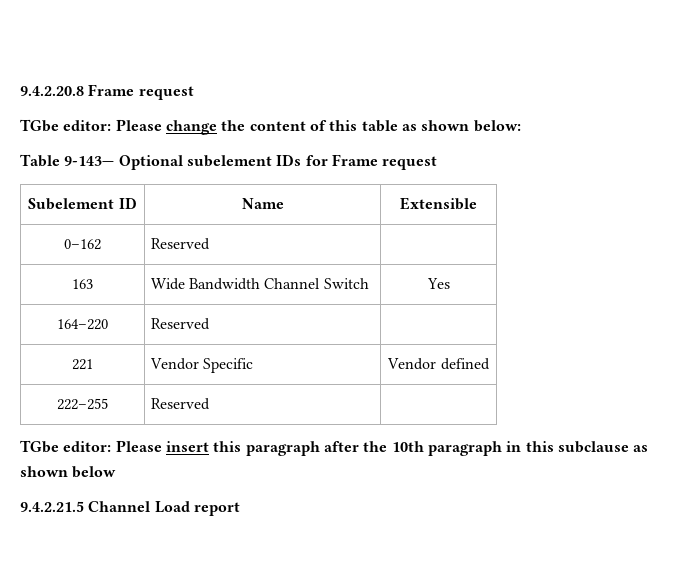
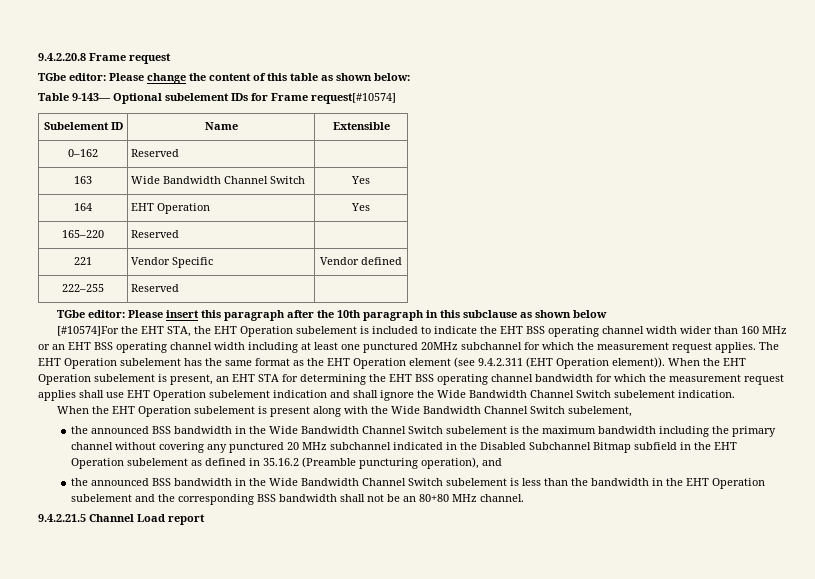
- Table 9-143— Optional subelement IDs for Frame request
+ Table 9-143— Optional subelement IDs for Frame request[#10574]
- 164–220 | Reserved |
+ 164 | EHT Operation | Yes
+ 165–220 | Reserved |
+ [#10574]For the EHT STA, the EHT Operation subelement is included to indicate the EHT BSS operating channel width wider than 160 MHz or an EHT BSS operating channel width including at least one punctured 20MHz subchannel for which the measurement request applies. The EHT Operation subelement has the same format as the EHT Operation element (see 9.4.2.311 (EHT Operation element)). When the EHT Operation subelement is present, an EHT STA for determining the EHT BSS operating channel bandwidth for which the measurement request applies shall use EHT Operation subelement indication and shall ignore the Wide Bandwidth Channel Switch subelement indication.
+ When the EHT Operation subelement is present along with the Wide Bandwidth Channel Switch subelement,
+ the announced BSS bandwidth in the Wide Bandwidth Channel Switch subelement is the maximum bandwidth including the primary channel without covering any punctured 20 MHz subchannel indicated in the Disabled Subchannel Bitmap subfield in the EHT Operation subelement as defined in 35.16.2 (Preamble puncturing operation), and
+ the announced BSS bandwidth in the Wide Bandwidth Channel Switch subelement is less than the bandwidth in the EHT Operation subelement and the corresponding BSS bandwidth shall not be an 80+80 MHz channel.

